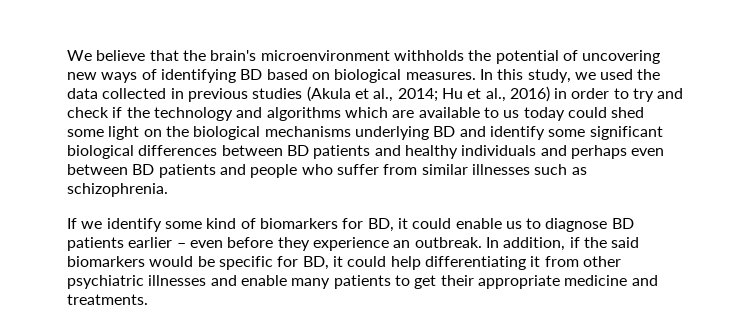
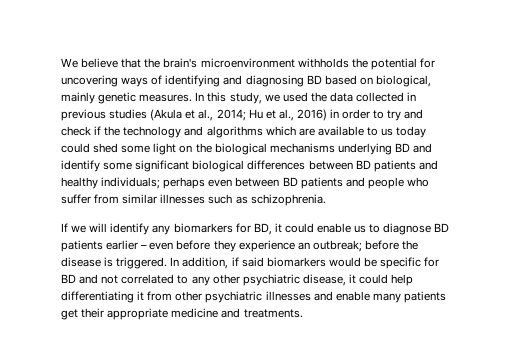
- We believe that the brain's microenvironment withholds the potential of uncovering new ways of identifying BD based on biological measures.
+ We believe that the brain's microenvironment withholds the potential for uncovering ways of identifying and diagnosing BD based on biological, mainly genetic measures.
- Hu et al., 2016) in order to try and check if the technology and algorithms which are available to us today could shed some light on the biological mechanisms underlying BD and identify some significant biological differences between BD patients and healthy individuals and perhaps even between BD patients and people who suffer from similar illnesses such as schizophrenia.
+ Hu et al., 2016) in order to try and check if the technology and algorithms which are available to us today could shed some light on the biological mechanisms underlying BD and identify some significant biological differences between BD patients and healthy individuals; perhaps even between BD patients and people who suffer from similar illnesses such as schizophrenia.
- If we identify some kind of biomarkers for BD, it could enable us to diagnose BD patients earlier – even before they experience an outbreak.
+ If we will identify any biomarkers for BD, it could enable us to diagnose BD patients earlier – even before they experience an outbreak; before the disease is triggered.
- In addition, if the said biomarkers would be specific for BD, it could help differentiating it from other psychiatric illnesses and enable many patients to get their appropriate medicine and treatments.
+ In addition, if said biomarkers would be specific for BD and not correlated to any other psychiatric disease, it could help differentiating it from other psychiatric illnesses and enable many patients get their appropriate medicine and treatments.

